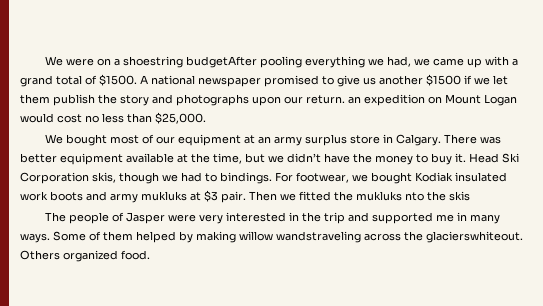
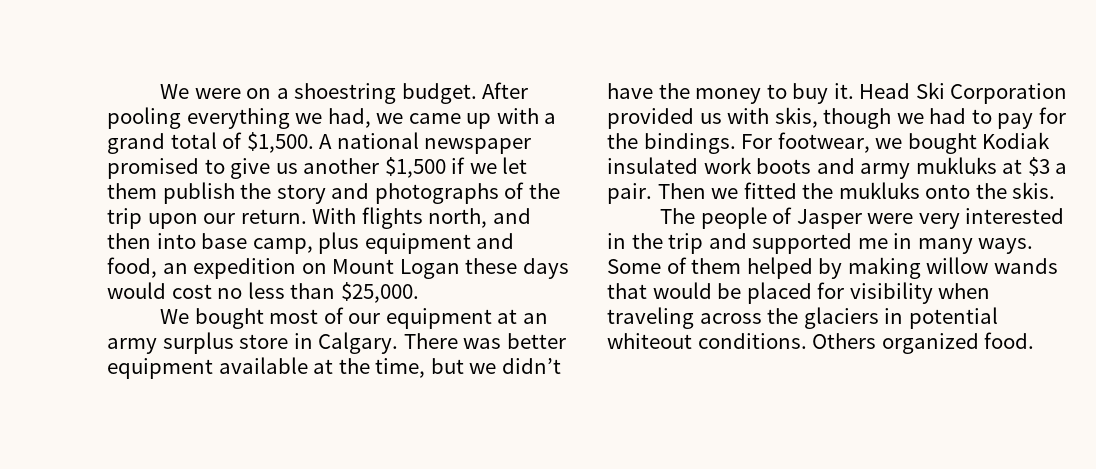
- We were on a shoestring budgetAfter pooling everything we had, we came up with a grand total of $1500.
+ We were on a shoestring budget. After pooling everything we had, we came up with a grand total of $1,500.
- A national newspaper promised to give us another $1500 if we let them publish the story and photographs upon our return. an expedition on Mount Logan would cost no less than $25,000.
+ A national newspaper promised to give us another $1,500 if we let them publish the story and photographs of the trip upon our return. With flights north, and then into base camp, plus equipment and food, an expedition on Mount Logan these days would cost no less than $25,000.
- Head Ski Corporation skis, though we had to bindings.
+ Head Ski Corporation provided us with skis, though we had to pay for the bindings.
- For footwear, we bought Kodiak insulated work boots and army mukluks at $3 pair.
+ For footwear, we bought Kodiak insulated work boots and army mukluks at $3 a pair.
- Then we fitted the mukluks nto the skis
+ Then we fitted the mukluks onto the skis.
- Some of them helped by making willow wandstraveling across the glacierswhiteout.
+ Some of them helped by making willow wands that would be placed for visibility when traveling across the glaciers in potential whiteout conditions.

